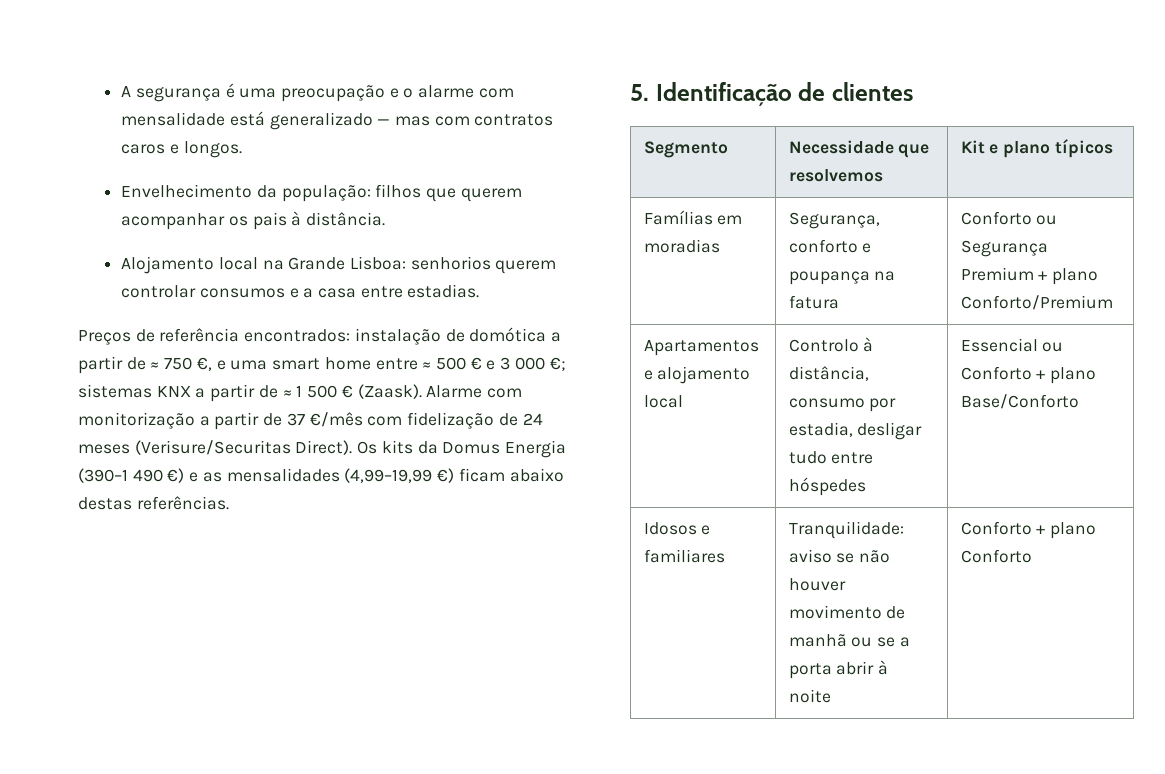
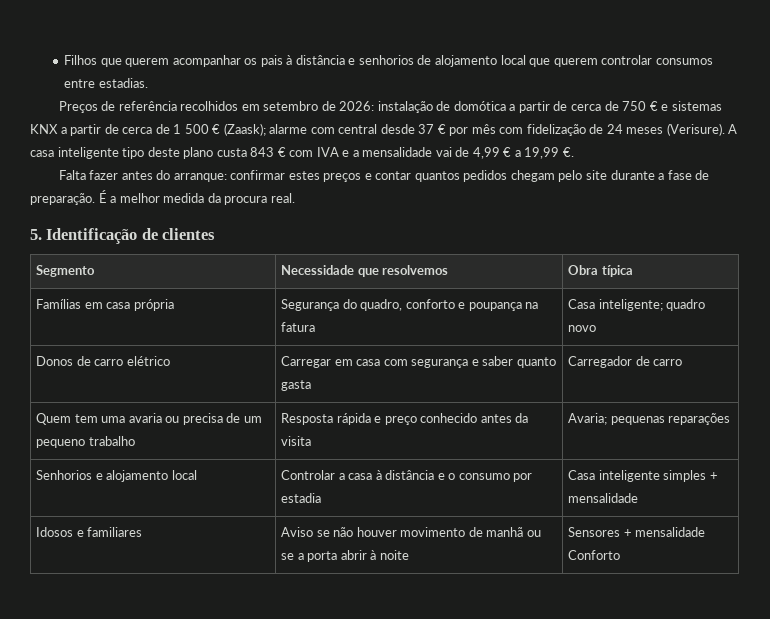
- A segurança é uma preocupação e o alarme com mensalidade está generalizado — mas com contratos caros e longos.
- Envelhecimento da população: filhos que querem acompanhar os pais à distância.
- Alojamento local na Grande Lisboa: senhorios querem controlar consumos e a casa entre estadias.
+ Filhos que querem acompanhar os pais à distância e senhorios de alojamento local que querem controlar consumos entre estadias.
- Preços de referência encontrados: instalação de domótica a partir de ≈ 750 €, e uma smart home entre ≈ 500 € e 3 000 €; sistemas KNX a partir de ≈ 1 500 € (Zaask). Alarme com monitorização a partir de 37 €/mês com fidelização de 24 meses (Verisure/Securitas Direct). Os kits da Domus Energia (390–1 490 €) e as mensalidades (4,99–19,99 €) ficam abaixo destas referências.
+ Preços de referência recolhidos em setembro de 2026: instalação de domótica a partir de cerca de 750 € e sistemas KNX a partir de cerca de 1 500 € (Zaask); alarme com central desde 37 € por mês com fidelização de 24 meses (Verisure). A casa inteligente tipo deste plano custa 843 € com IVA e a mensalidade vai de 4,99 € a 19,99 €.
+ Falta fazer antes do arranque: confirmar estes preços e contar quantos pedidos chegam pelo site durante a fase de preparação. É a melhor medida da procura real.
- Segmento | Necessidade que resolvemos | Kit e plano típicos
- Famílias em moradias | Segurança, conforto e poupança na fatura | Conforto ou Segurança Premium + plano Conforto/Premium
- Apartamentos e alojamento local | Controlo à distância, consumo por estadia, desligar tudo entre hóspedes | Essencial ou Conforto + plano Base/Conforto
+ Segmento | Necessidade que resolvemos | Obra típica
+ Famílias em casa própria | Segurança do quadro, conforto e poupança na fatura | Casa inteligente; quadro novo
+ Donos de carro elétrico | Carregar em casa com segurança e saber quanto gasta | Carregador de carro
+ Quem tem uma avaria ou precisa de um pequeno trabalho | Resposta rápida e preço conhecido antes da visita | Avaria; pequenas reparações
+ Senhorios e alojamento local | Controlar a casa à distância e o consumo por estadia | Casa inteligente simples + mensalidade
- Idosos e familiares | Tranquilidade: aviso se não houver movimento de manhã ou se a porta abrir à noite | Conforto + plano Conforto
+ Idosos e familiares | Aviso se não houver movimento de manhã ou se a porta abrir à noite | Sensores + mensalidade Conforto

